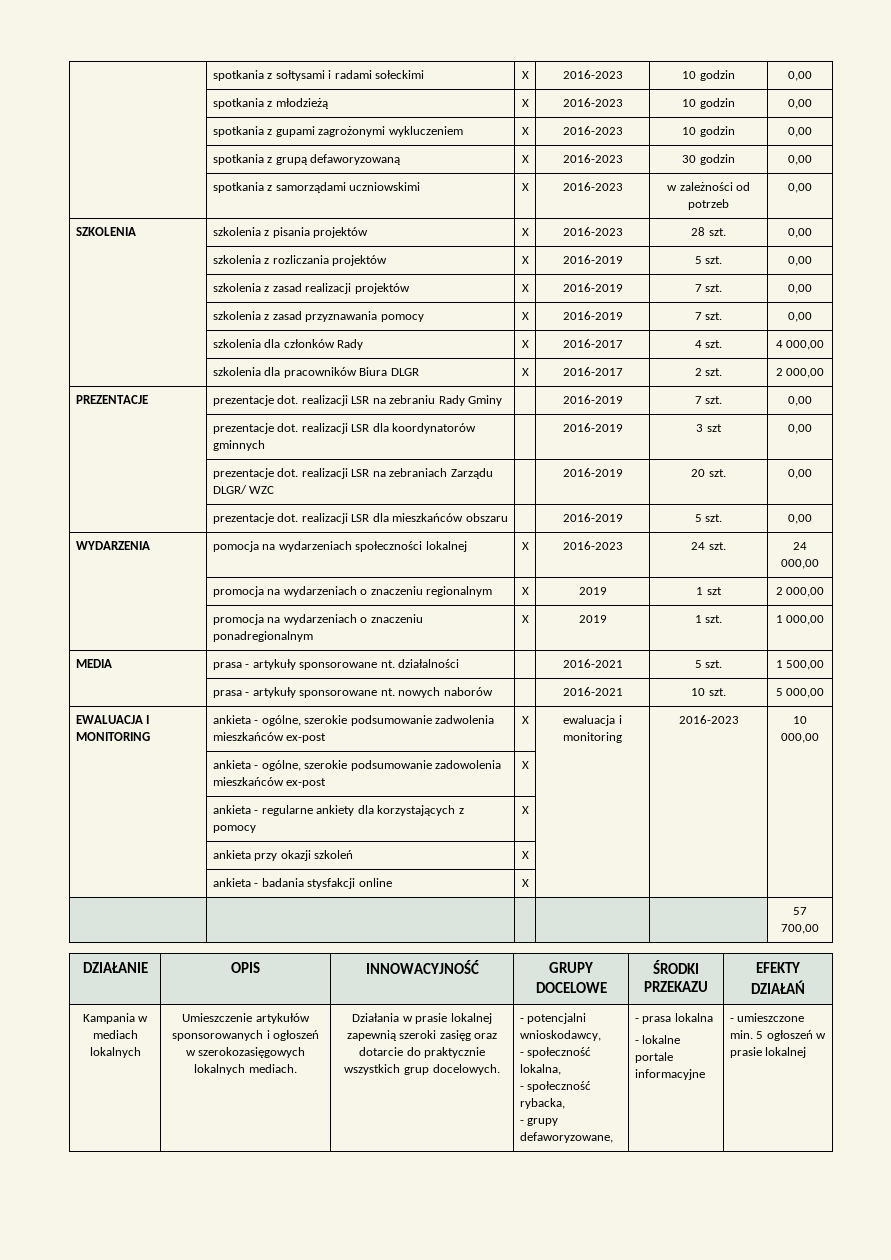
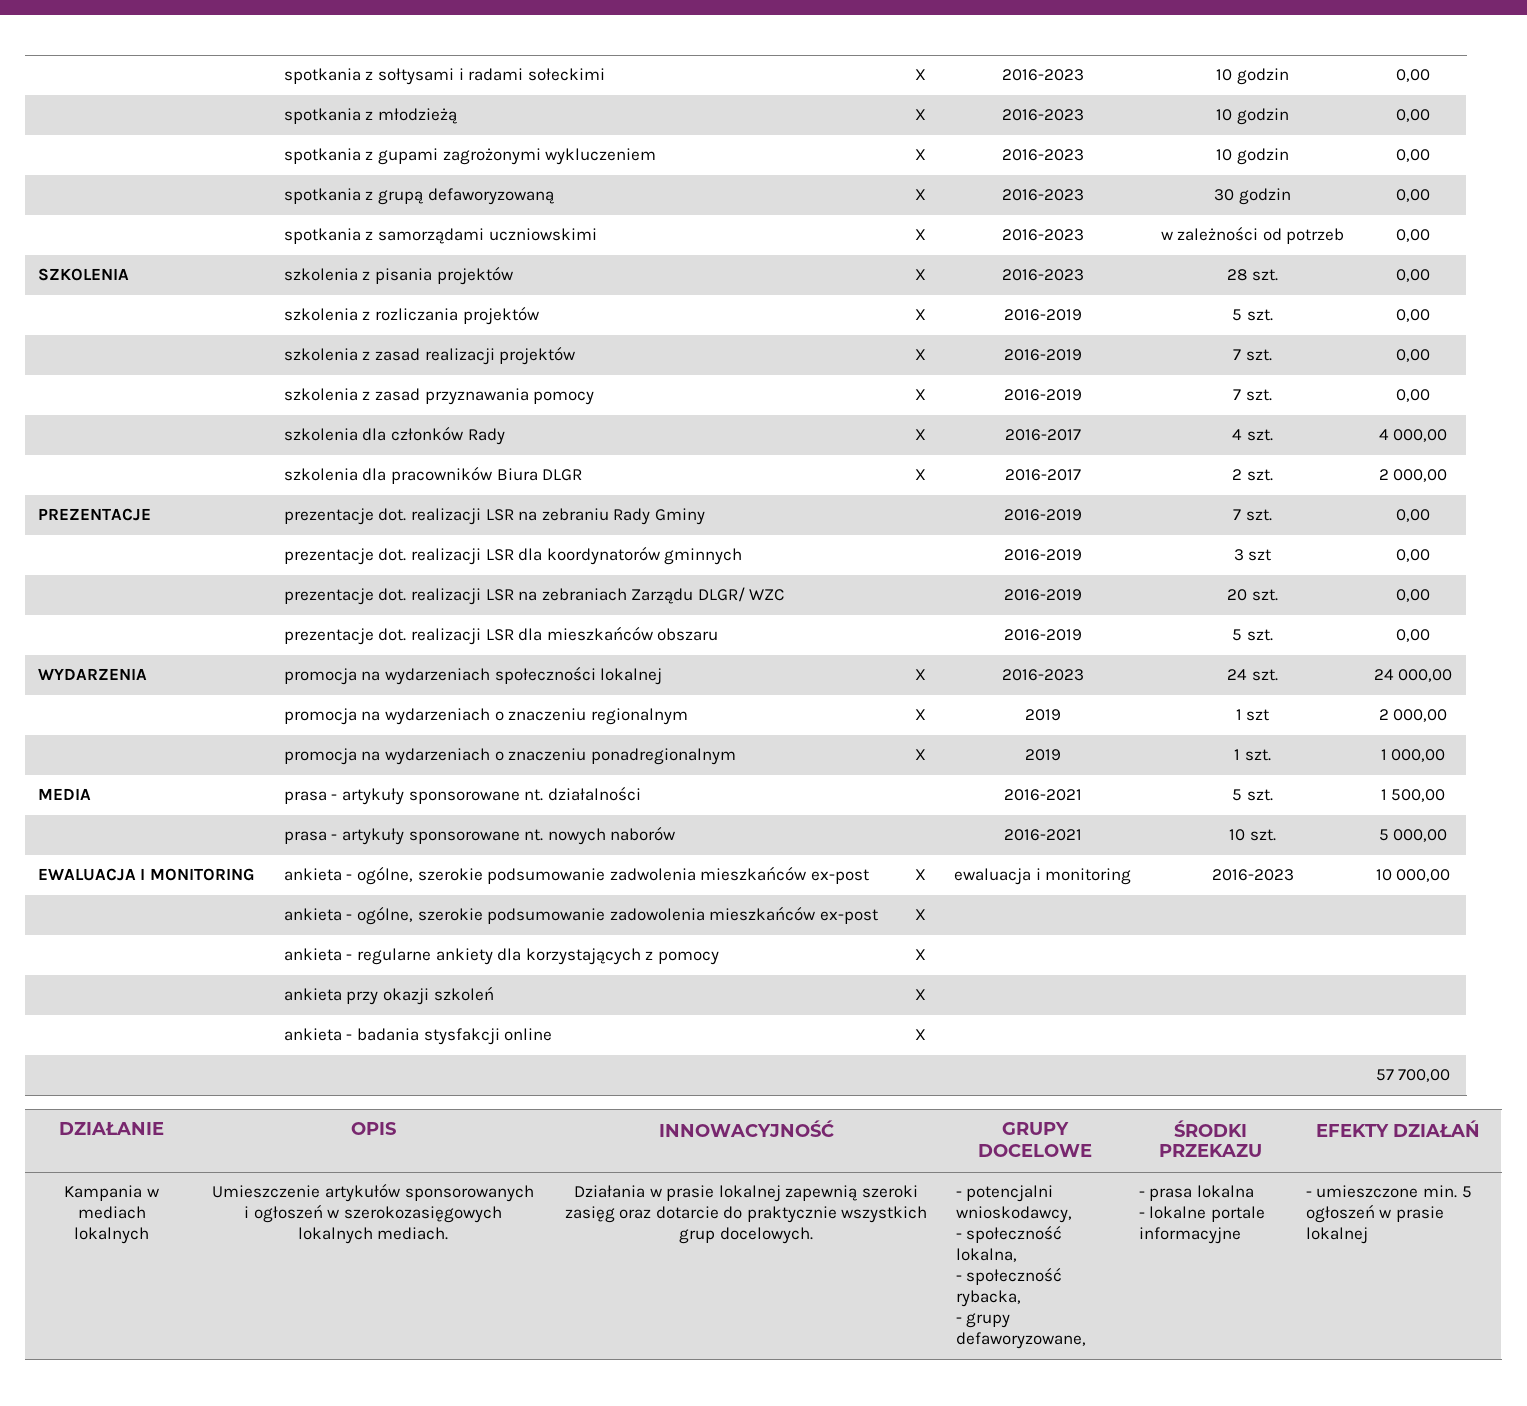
- WYDARZENIA | pomocja na wydarzeniach społeczności lokalnej | X | 2016-2023 | 24 szt. | 24 000,00
+ WYDARZENIA | promocja na wydarzeniach społeczności lokalnej | X | 2016-2023 | 24 szt. | 24 000,00

